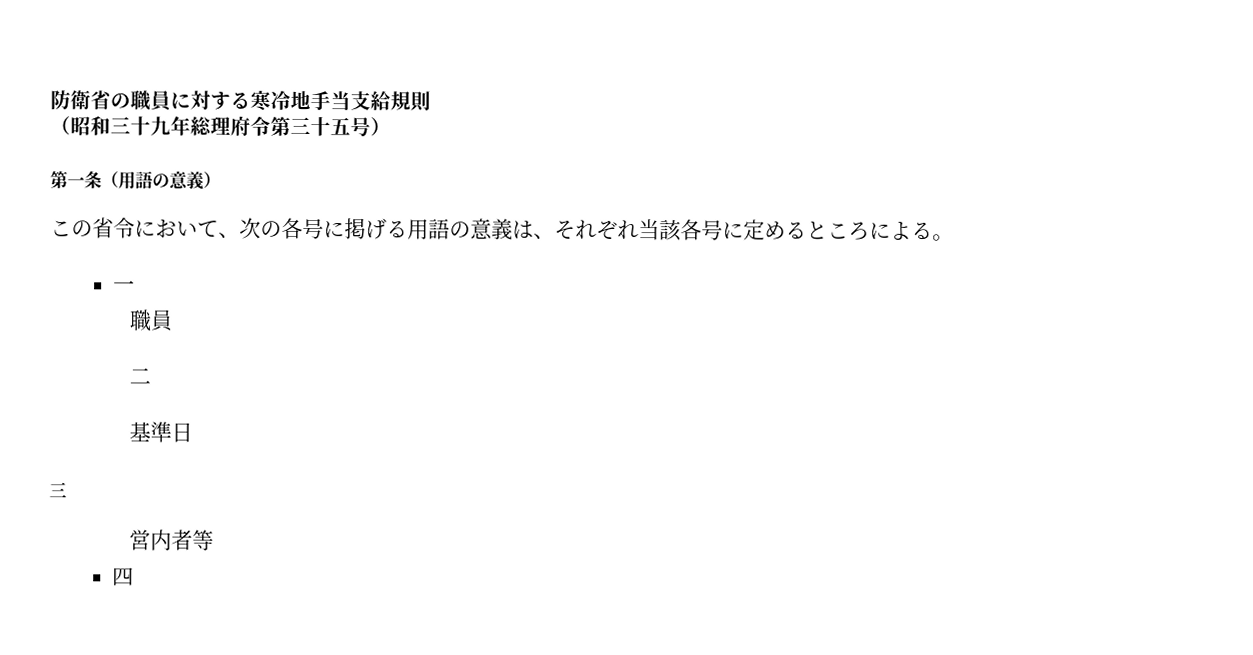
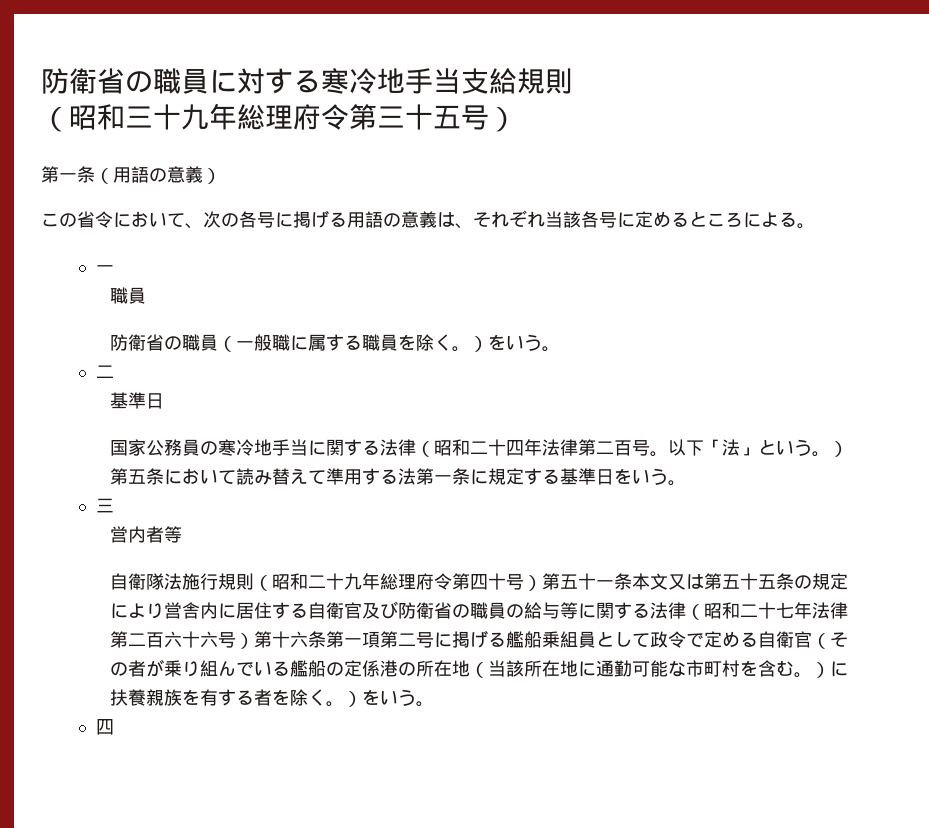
+ 防衛省の職員（一般職に属する職員を除く。）をいう。
  二
  基準日
+ 国家公務員の寒冷地手当に関する法律（昭和二十四年法律第二百号。以下「法」という。）第五条において読み替えて準用する法第一条に規定する基準日をいう。
  三
  営内者等
+ 自衛隊法施行規則（昭和二十九年総理府令第四十号）第五十一条本文又は第五十五条の規定により営舎内に居住する自衛官及び防衛省の職員の給与等に関する法律（昭和二十七年法律第二百六十六号）第十六条第一項第二号に掲げる艦船乗組員として政令で定める自衛官（その者が乗り組んでいる艦船の定係港の所在地（当該所在地に通勤可能な市町村を含む。）に扶養親族を有する者を除く。）をいう。

